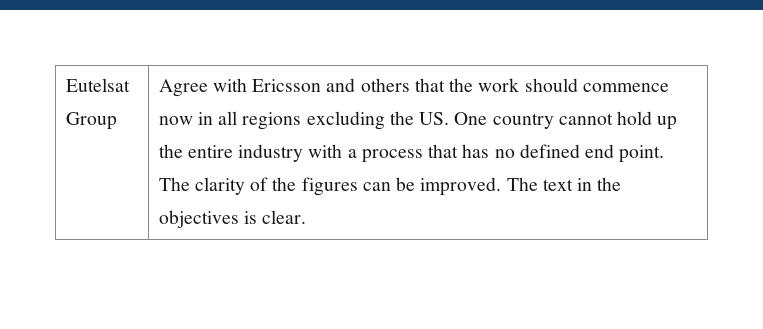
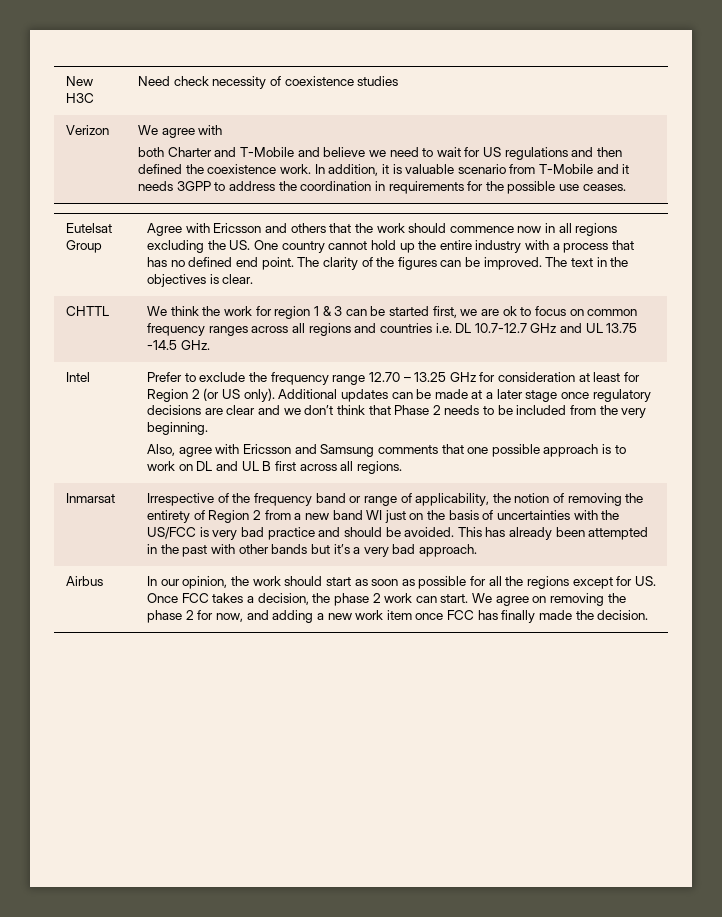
+ New H3C | Need check necessity of coexistence studies
+ Verizon | We agree with
+ both Charter and T-Mobile and believe we need to wait for US regulations and then defined the coexistence work. In addition, it is valuable scenario from T-Mobile and it needs 3GPP to address the coordination in requirements for the possible use ceases.
+ CHTTL | We think the work for region 1 & 3 can be started first, we are ok to focus on common frequency ranges across all regions and countries i.e. DL 10.7-12.7 GHz and UL 13.75 -14.5 GHz.
+ Intel | Prefer to exclude the frequency range 12.70 – 13.25 GHz for consideration at least for Region 2 (or US only). Additional updates can be made at a later stage once regulatory decisions are clear and we don’t think that Phase 2 needs to be included from the very beginning.
+ Also, agree with Ericsson and Samsung comments that one possible approach is to work on DL and UL B first across all regions.
+ Inmarsat | Irrespective of the frequency band or range of applicability, the notion of removing the entirety of Region 2 from a new band WI just on the basis of uncertainties with the US/FCC is very bad practice and should be avoided. This has already been attempted in the past with other bands but it’s a very bad approach.
+ Airbus | In our opinion, the work should start as soon as possible for all the regions except for US. Once FCC takes a decision, the phase 2 work can start. We agree on removing the phase 2 for now, and adding a new work item once FCC has finally made the decision.

